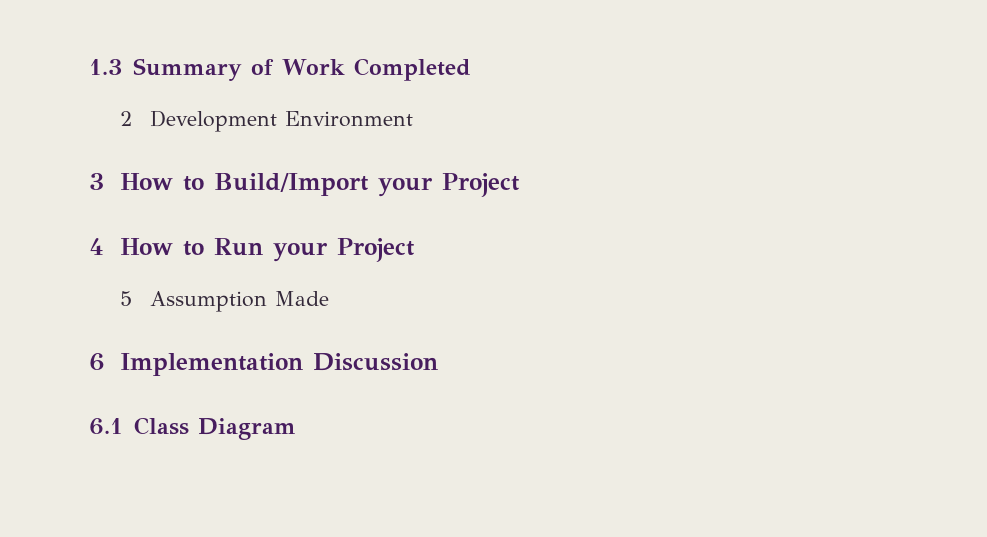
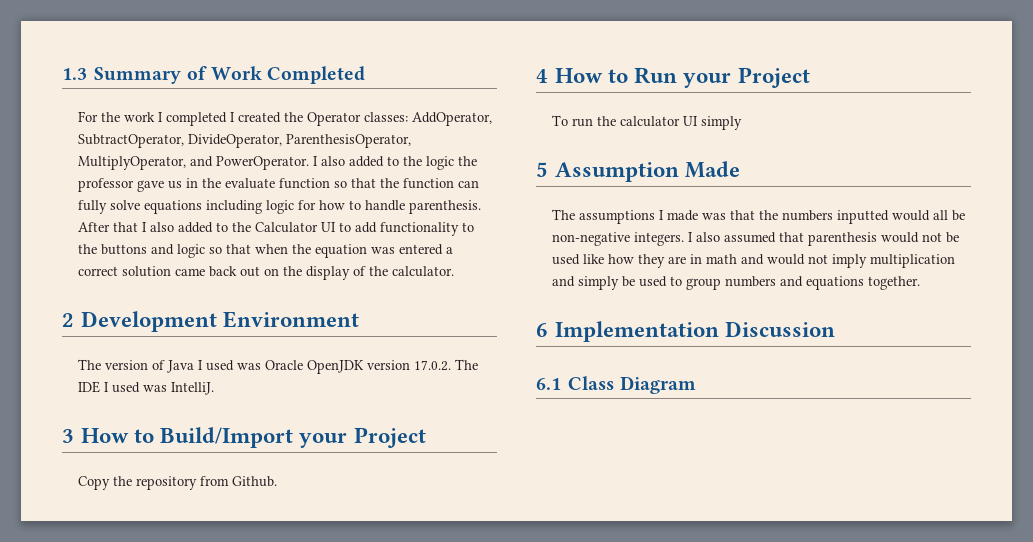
+ For the work I completed I created the Operator classes: AddOperator, SubtractOperator, DivideOperator, ParenthesisOperator, MultiplyOperator, and PowerOperator. I also added to the logic the professor gave us in the evaluate function so that the function can fully solve equations including logic for how to handle parenthesis. After that I also added to the Calculator UI to add functionality to the buttons and logic so that when the equation was entered a correct solution came back out on the display of the calculator.
  2 Development Environment
+ The version of Java I used was Oracle OpenJDK version 17.0.2. The IDE I used was IntelliJ.
+ Copy the repository from Github.
+ To run the calculator UI simply
  5 Assumption Made
+ The assumptions I made was that the numbers inputted would all be non-negative integers. I also assumed that parenthesis would not be used like how they are in math and would not imply multiplication and simply be used to group numbers and equations together.

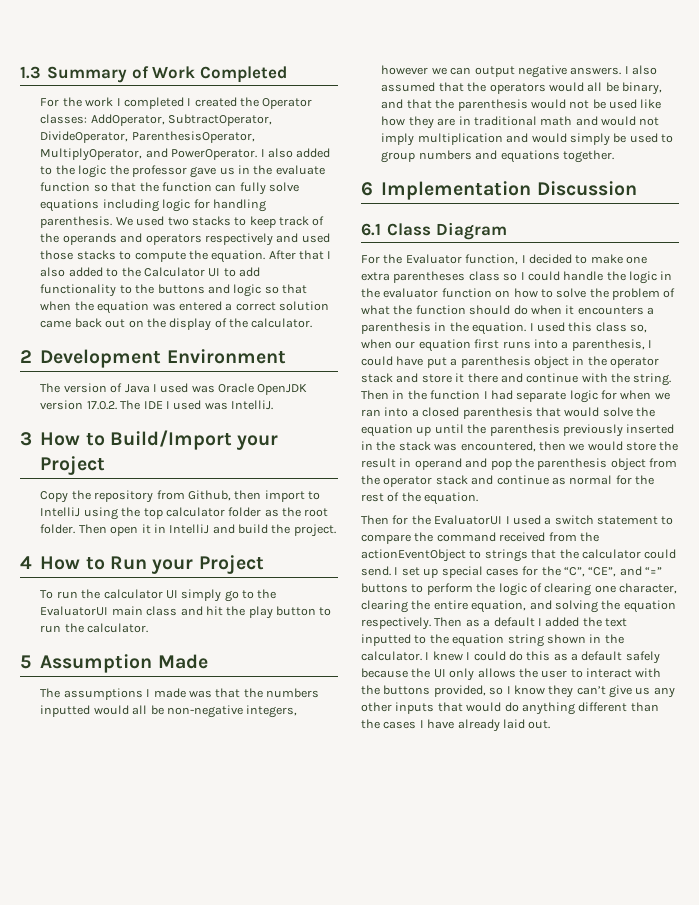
- I also added to the logic the professor gave us in the evaluate function so that the function can fully solve equations including logic for how to handle parenthesis.
+ I also added to the logic the professor gave us in the evaluate function so that the function can fully solve equations including logic for handling parenthesis. We used two stacks to keep track of the operands and operators respectively and used those stacks to compute the equation.
- Copy the repository from Github.
+ Copy the repository from Github, then import to IntelliJ using the top calculator folder as the root folder. Then open it in IntelliJ and build the project.
- To run the calculator UI simply
+ To run the calculator UI simply go to the EvaluatorUI main class and hit the play button to run the calculator.
- The assumptions I made was that the numbers inputted would all be non-negative integers. I also assumed that parenthesis would not be used like how they are in math and would not imply multiplication and simply be used to group numbers and equations together.
+ The assumptions I made was that the numbers inputted would all be non-negative integers, however we can output negative answers. I also assumed that the operators would all be binary, and that the parenthesis would not be used like how they are in traditional math and would not imply multiplication and would simply be used to group numbers and equations together.
+ For the Evaluator function, I decided to make one extra parentheses class so I could handle the logic in the evaluator function on how to solve the problem of what the function should do when it encounters a parenthesis in the equation. I used this class so, when our equation first runs into a parenthesis, I could have put a parenthesis object in the operator stack and store it there and continue with the string. Then in the function I had separate logic for when we ran into a closed parenthesis that would solve the equation up until the parenthesis previously inserted in the stack was encountered, then we would store the result in operand and pop the parenthesis object from the operator stack and continue as normal for the rest of the equation.
+ Then for the EvaluatorUI I used a switch statement to compare the command received from the actionEventObject to strings that the calculator could send. I set up special cases for the “C”, “CE”, and “=” buttons to perform the logic of clearing one character, clearing the entire equation, and solving the equation respectively. Then as a default I added the text inputted to the equation string shown in the calculator. I knew I could do this as a default safely because the UI only allows the user to interact with the buttons provided, so I know they can’t give us any other inputs that would do anything different than the cases I have already laid out.

